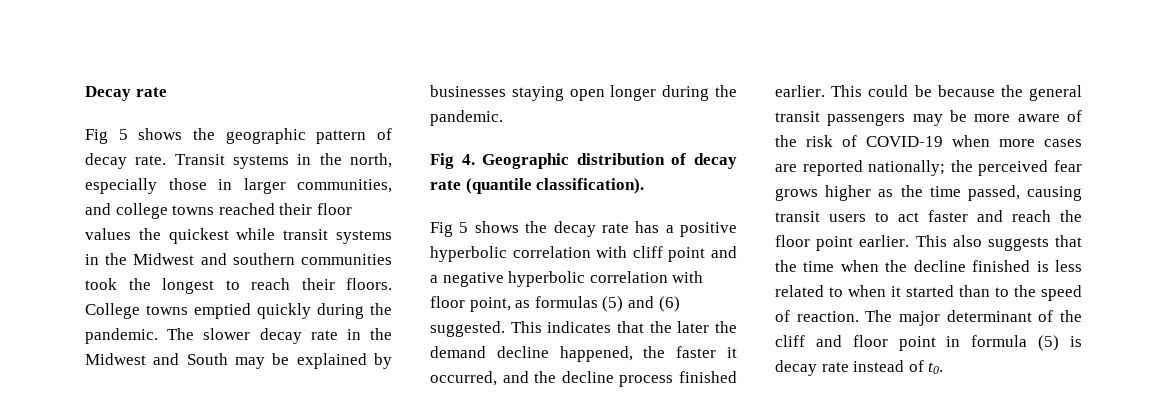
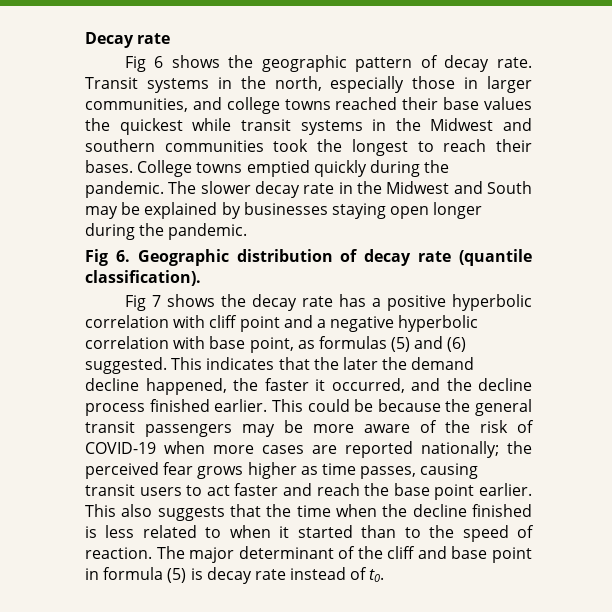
- Fig 5 shows the geographic pattern of decay rate.
+ Fig 6 shows the geographic pattern of decay rate.
- Transit systems in the north, especially those in larger communities, and college towns reached their floor values the quickest while transit systems in the Midwest and southern communities took the longest to reach their floors.
+ Transit systems in the north, especially those in larger communities, and college towns reached their base values the quickest while transit systems in the Midwest and southern communities took the longest to reach their bases.
- Fig 4. Geographic distribution of decay rate (quantile classification).
+ Fig 6. Geographic distribution of decay rate (quantile classification).
- Fig 5 shows the decay rate has a positive hyperbolic correlation with cliff point and a negative hyperbolic correlation with floor point, as formulas (5) and (6) suggested.
+ Fig 7 shows the decay rate has a positive hyperbolic correlation with cliff point and a negative hyperbolic correlation with base point, as formulas (5) and (6) suggested.
- This could be because the general transit passengers may be more aware of the risk of COVID-19 when more cases are reported nationally; the perceived fear grows higher as the time passed, causing transit users to act faster and reach the floor point earlier.
+ This could be because the general transit passengers may be more aware of the risk of COVID-19 when more cases are reported nationally; the perceived fear grows higher as time passes, causing transit users to act faster and reach the base point earlier.
- The major determinant of the cliff and floor point in formula (5) is decay rate instead of t0.
+ The major determinant of the cliff and base point in formula (5) is decay rate instead of t0.

